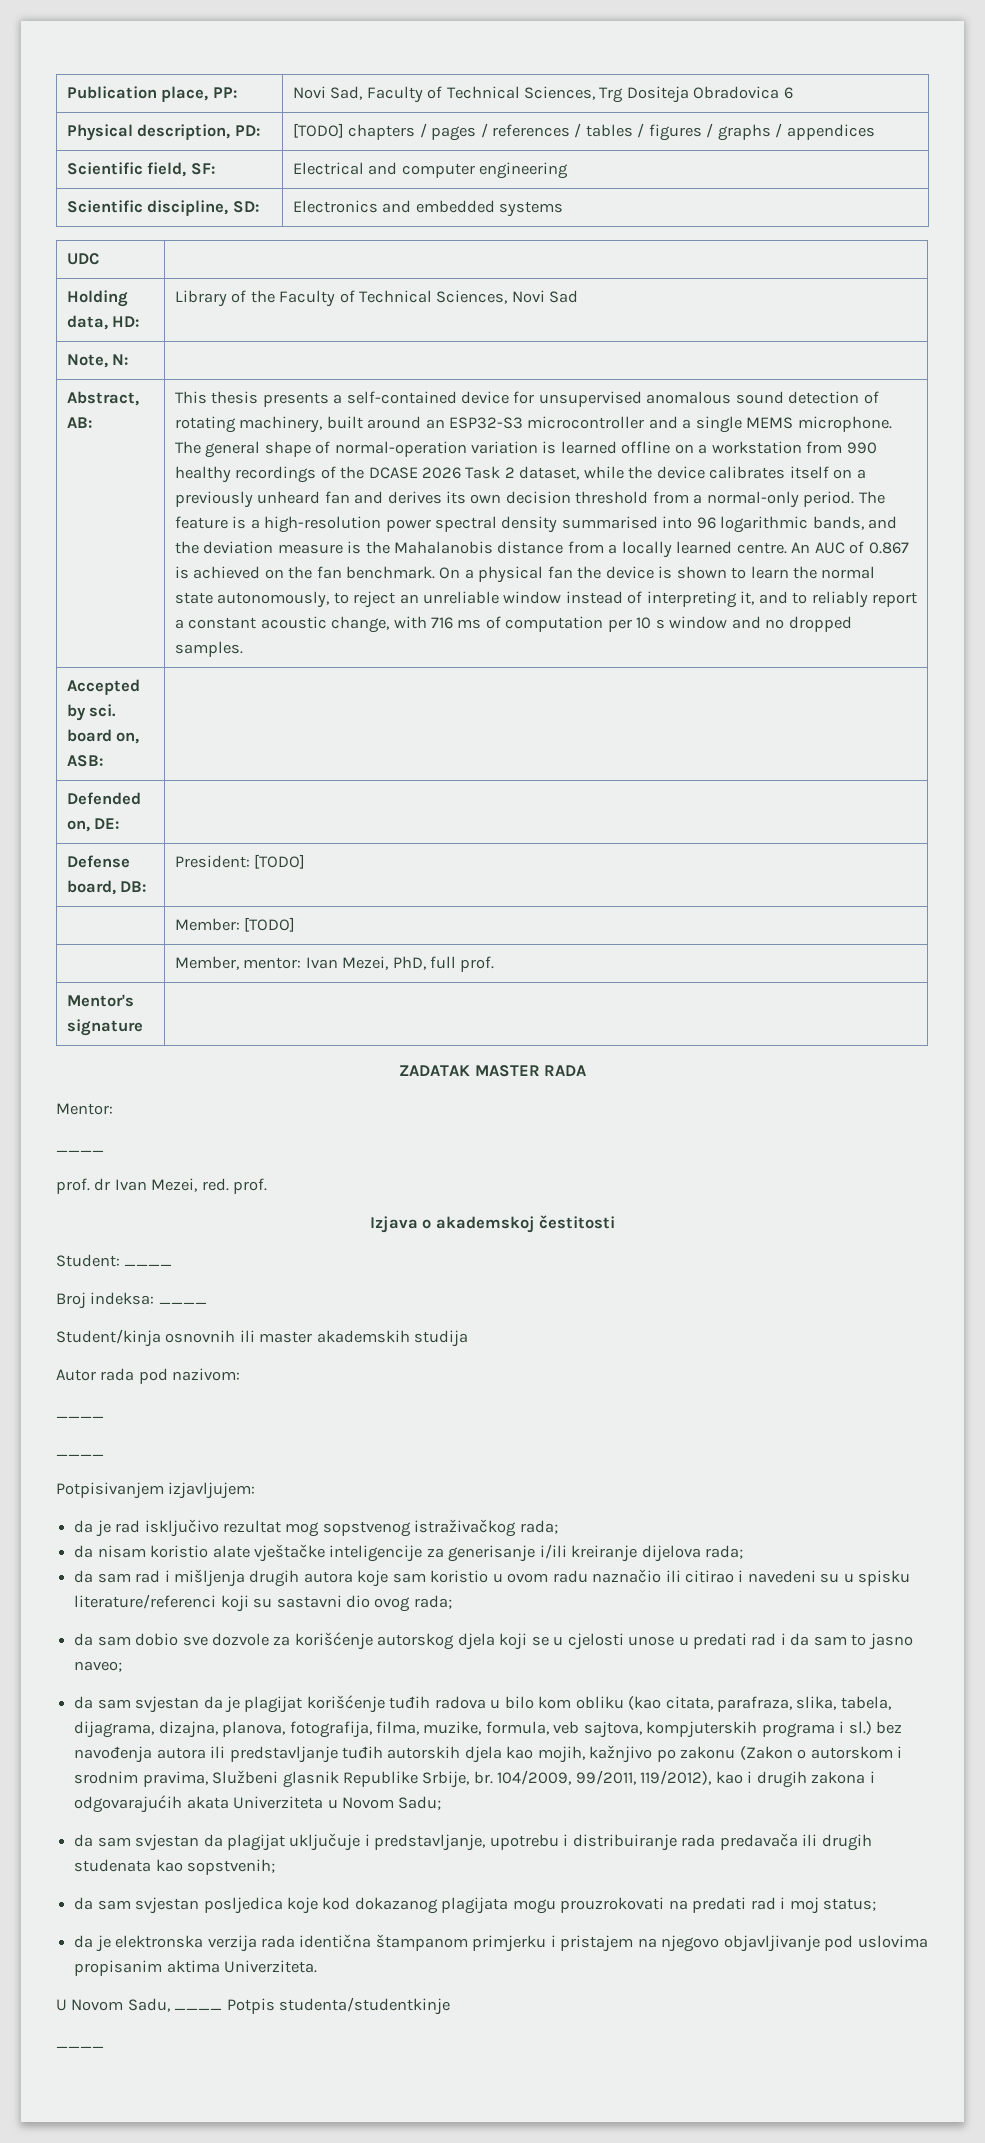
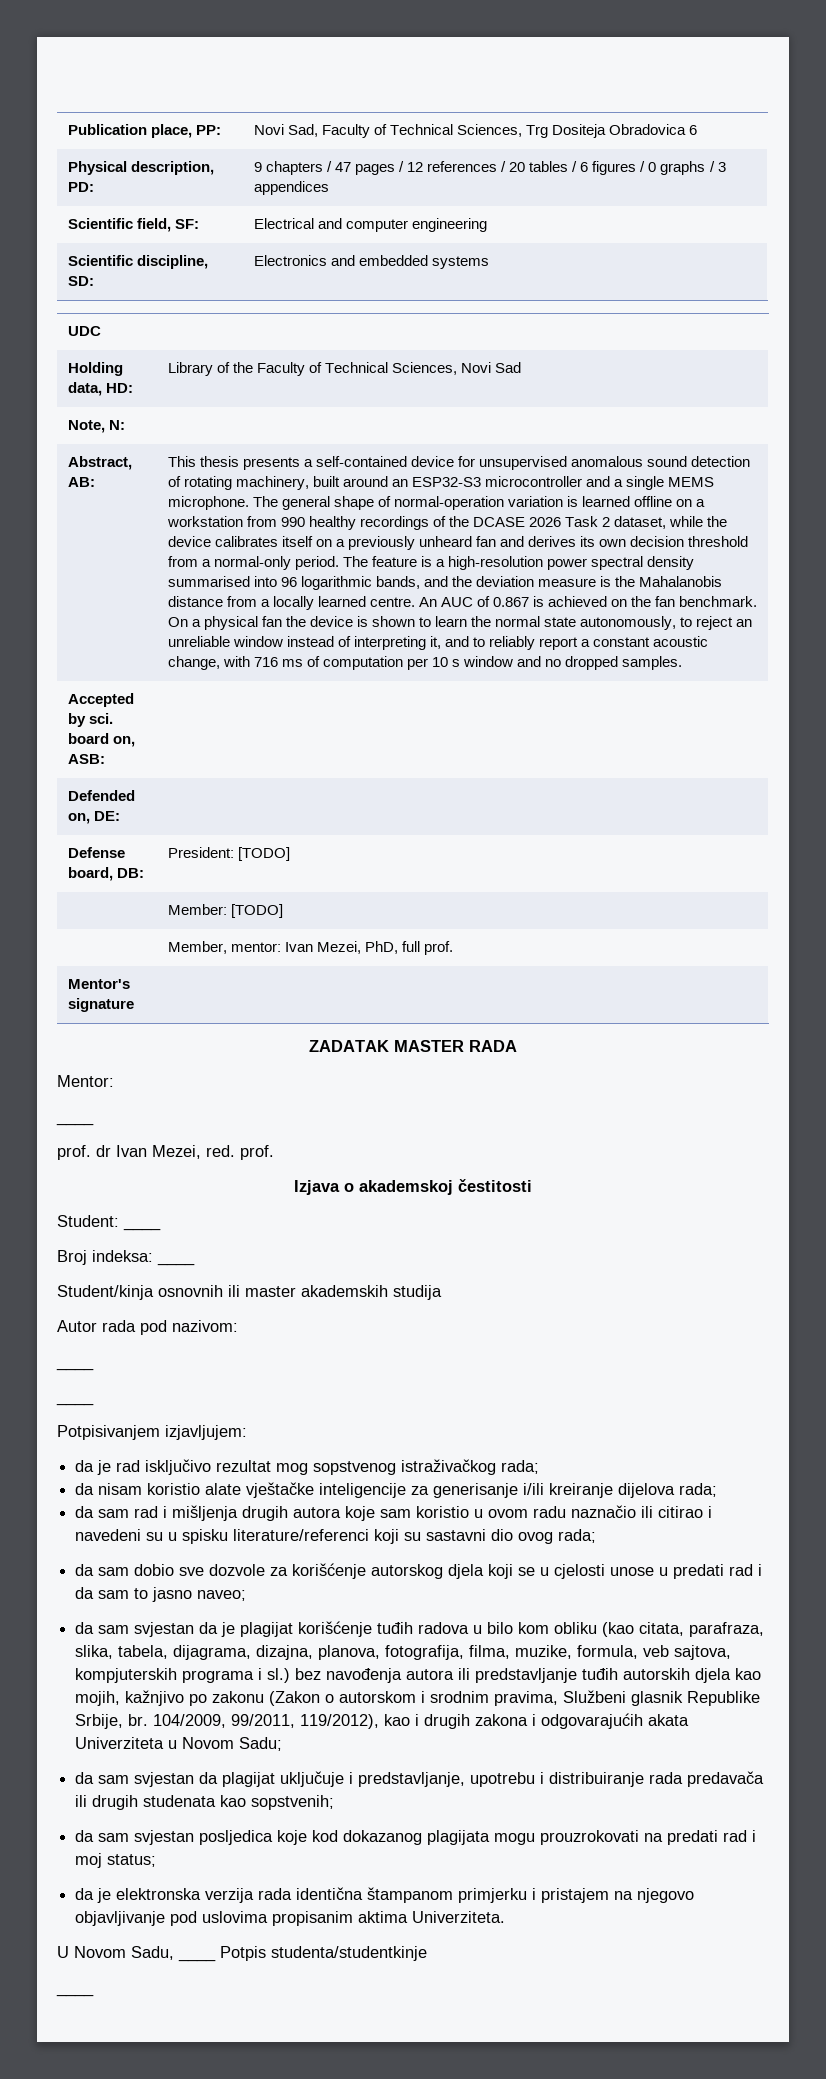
- Physical description, PD: | [TODO] chapters / pages / references / tables / figures / graphs / appendices
+ Physical description, PD: | 9 chapters / 47 pages / 12 references / 20 tables / 6 figures / 0 graphs / 3 appendices

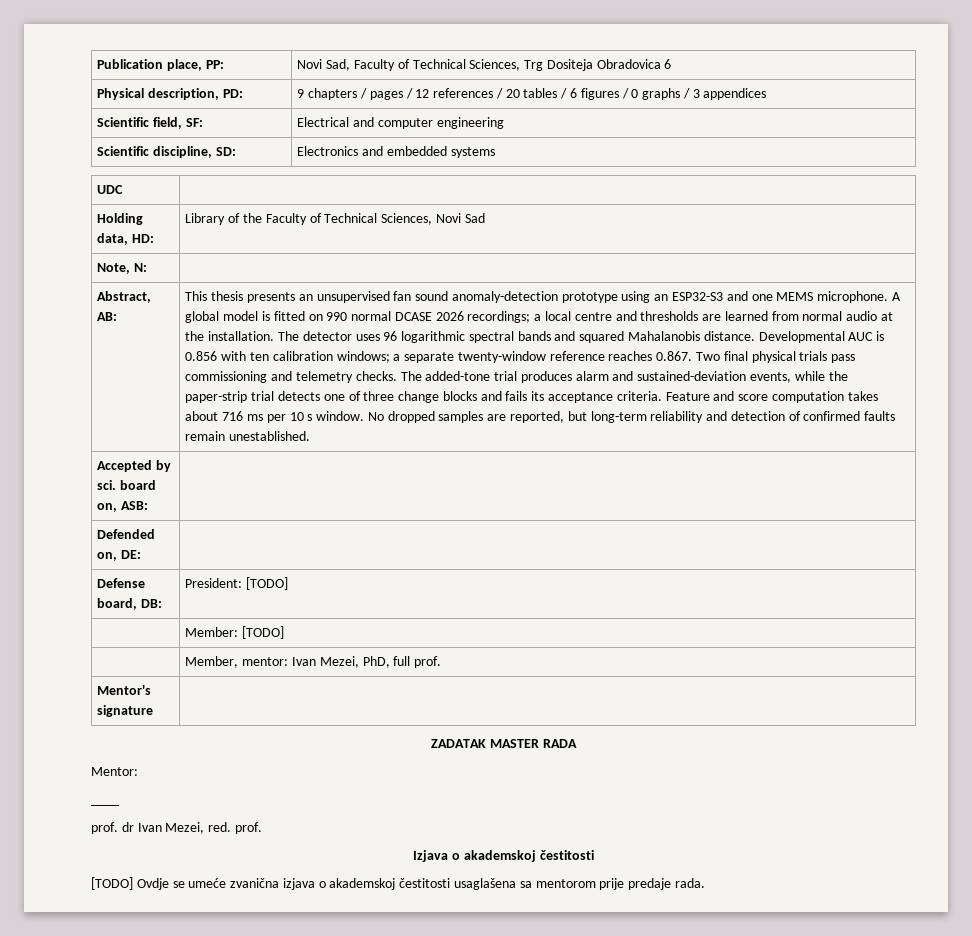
- Physical description, PD: | 9 chapters / 47 pages / 12 references / 20 tables / 6 figures / 0 graphs / 3 appendices
+ Physical description, PD: | 9 chapters / pages / 12 references / 20 tables / 6 figures / 0 graphs / 3 appendices
- This thesis presents a self-contained device for unsupervised anomalous sound detection of rotating machinery, built around an ESP32-S3 microcontroller and a single MEMS microphone. The general shape of normal-operation variation is learned offline on a workstation from 990 healthy recordings of the DCASE 2026 Task 2 dataset, while the device calibrates itself on a previously unheard fan and derives its own decision threshold from a normal-only period. The feature is a high-resolution power spectral density summarised into 96 logarithmic bands, and the deviation measure is the Mahalanobis distance from a locally learned centre. An AUC of 0.867 is achieved on the fan benchmark. On a physical fan the device is shown to learn the normal state autonomously, to reject an unreliable window instead of interpreting it, and to reliably report a constant acoustic change, with 716 ms of computation per 10 s window and no dropped samples.
+ This thesis presents an unsupervised fan sound anomaly-detection prototype using an ESP32-S3 and one MEMS microphone. A global model is fitted on 990 normal DCASE 2026 recordings; a local centre and thresholds are learned from normal audio at the installation. The detector uses 96 logarithmic spectral bands and squared Mahalanobis distance. Developmental AUC is 0.856 with ten calibration windows; a separate twenty-window reference reaches 0.867. Two final physical trials pass commissioning and telemetry checks. The added-tone trial produces alarm and sustained-deviation events, while the paper-strip trial detects one of three change blocks and fails its acceptance criteria. Feature and score computation takes about 716 ms per 10 s window. No dropped samples are reported, but long-term reliability and detection of confirmed faults remain unestablished.
- Student: ____
- Broj indeksa: ____
- Student/kinja osnovnih ili master akademskih studija
- Autor rada pod nazivom:
- ____
- ____
- Potpisivanjem izjavljujem:
- da je rad isključivo rezultat mog sopstvenog istraživačkog rada;
- da nisam koristio alate vještačke inteligencije za generisanje i/ili kreiranje dijelova rada;
- da sam rad i mišljenja drugih autora koje sam koristio u ovom radu naznačio ili citirao i navedeni su u spisku literature/referenci koji su sastavni dio ovog rada;
- da sam dobio sve dozvole za korišćenje autorskog djela koji se u cjelosti unose u predati rad i da sam to jasno naveo;
- da sam svjestan da je plagijat korišćenje tuđih radova u bilo kom obliku (kao citata, parafraza, slika, tabela, dijagrama, dizajna, planova, fotografija, filma, muzike, formula, veb sajtova, kompjuterskih programa i sl.) bez navođenja autora ili predstavljanje tuđih autorskih djela kao mojih, kažnjivo po zakonu (Zakon o autorskom i srodnim pravima, Službeni glasnik Republike Srbije, br. 104/2009, 99/2011, 119/2012), kao i drugih zakona i odgovarajućih akata Univerziteta u Novom Sadu;
- da sam svjestan da plagijat uključuje i predstavljanje, upotrebu i distribuiranje rada predavača ili drugih studenata kao sopstvenih;
- da sam svjestan posljedica koje kod dokazanog plagijata mogu prouzrokovati na predati rad i moj status;
- da je elektronska verzija rada identična štampanom primjerku i pristajem na njegovo objavljivanje pod uslovima propisanim aktima Univerziteta.
- U Novom Sadu, ____ Potpis studenta/studentkinje
- ____
+ [TODO] Ovdje se umeće zvanična izjava o akademskoj čestitosti usaglašena sa mentorom prije predaje rada.

